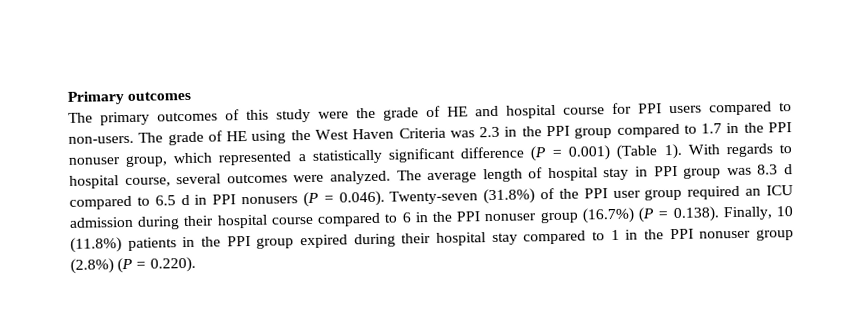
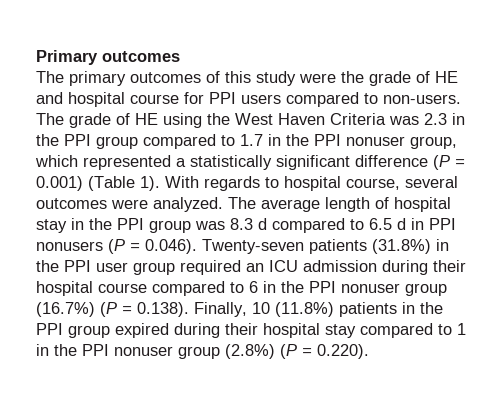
- The average length of hospital stay in PPI group was 8.3 d compared to 6.5 d in PPI nonusers (P = 0.046). Twenty-seven (31.8%) of the PPI user group required an ICU admission during their hospital course compared to 6 in the PPI nonuser group (16.7%) (P = 0.138). Finally, 10 (11.8%) patients in the PPI group expired during their hospital stay compared to 1 in the PPI nonuser group (2.8%) (P = 0.220).
+ The average length of hospital stay in the PPI group was 8.3 d compared to 6.5 d in PPI nonusers (P = 0.046). Twenty-seven patients (31.8%) in the PPI user group required an ICU admission during their hospital course compared to 6 in the PPI nonuser group (16.7%) (P = 0.138). Finally, 10 (11.8%) patients in the PPI group expired during their hospital stay compared to 1 in the PPI nonuser group (2.8%) (P = 0.220).

